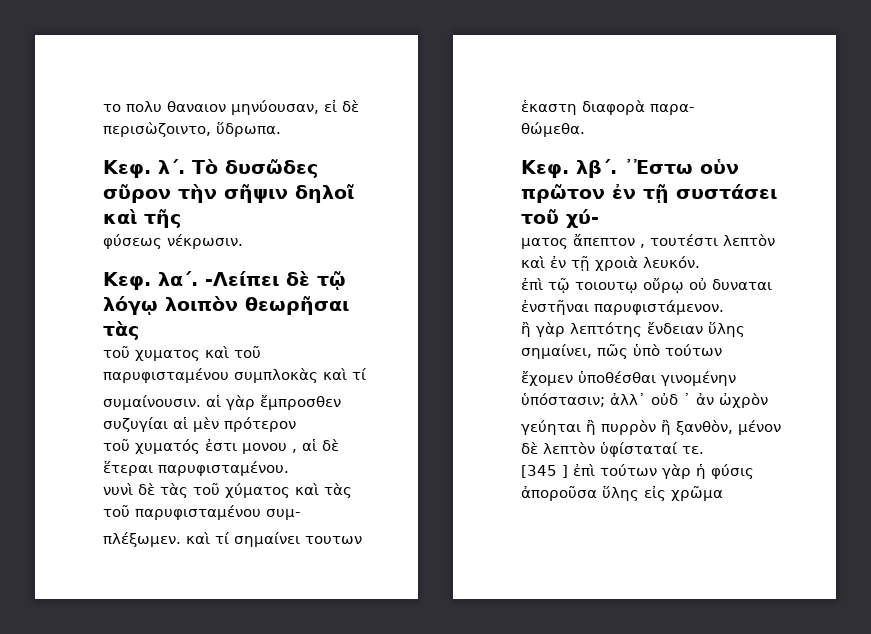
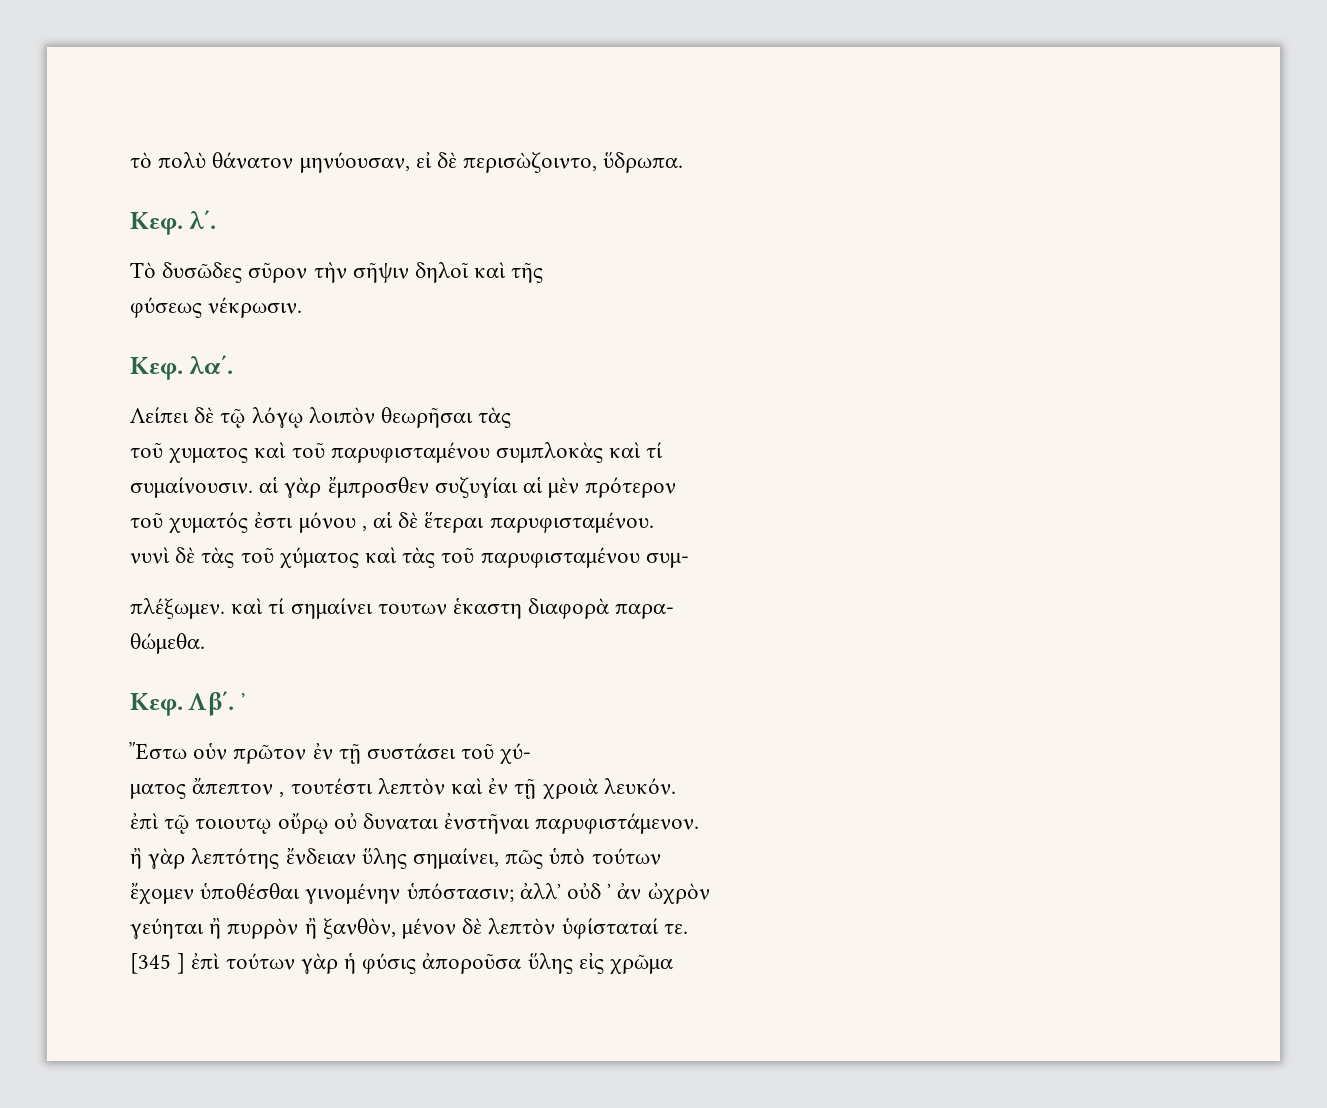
- το πολυ θαναιον μηνύουσαν, εἰ δὲ περισὼζοιντο, ὕδρωπα.
+ τὸ πολὺ θάνατον μηνύουσαν, εἰ δὲ περισὼζοιντο, ὕδρωπα.
- Κεφ. λ΄. Τὸ δυσῶδες σῦρον τὴν σῆψιν δηλοῖ καὶ τῆς
+ Κεφ. λ΄.
+ Τὸ δυσῶδες σῦρον τὴν σῆψιν δηλοῖ καὶ τῆς
- Κεφ. λα΄. -Λείπει δὲ τῷ λόγῳ λοιπὸν θεωρῆσαι τὰς
+ Κεφ. λα΄.
+ Λείπει δὲ τῷ λόγῳ λοιπὸν θεωρῆσαι τὰς
- τοῦ χυματός ἐστι μονου , αἱ δὲ ἕτεραι παρυφισταμένου.
+ τοῦ χυματός ἐστι μόνου , αἱ δὲ ἕτεραι παρυφισταμένου.
- Κεφ. λβ΄. ᾽Ἐστω οὑν πρῶτον ἐν τῇ συστάσει τοῦ χύ-
+ Κεφ. Λβ΄. ᾽
+ Ἔστω οὑν πρῶτον ἐν τῇ συστάσει τοῦ χύ-

